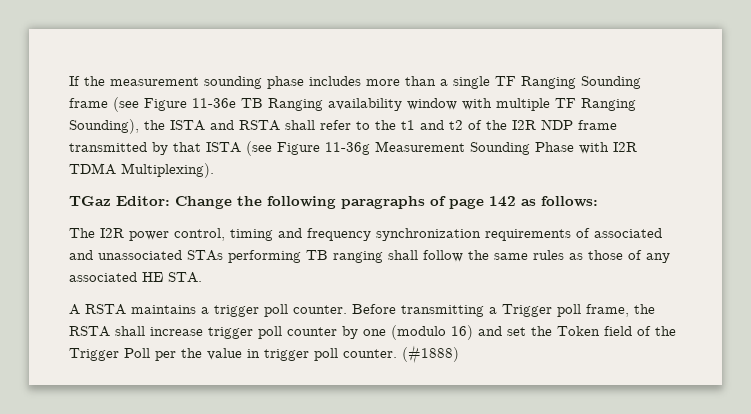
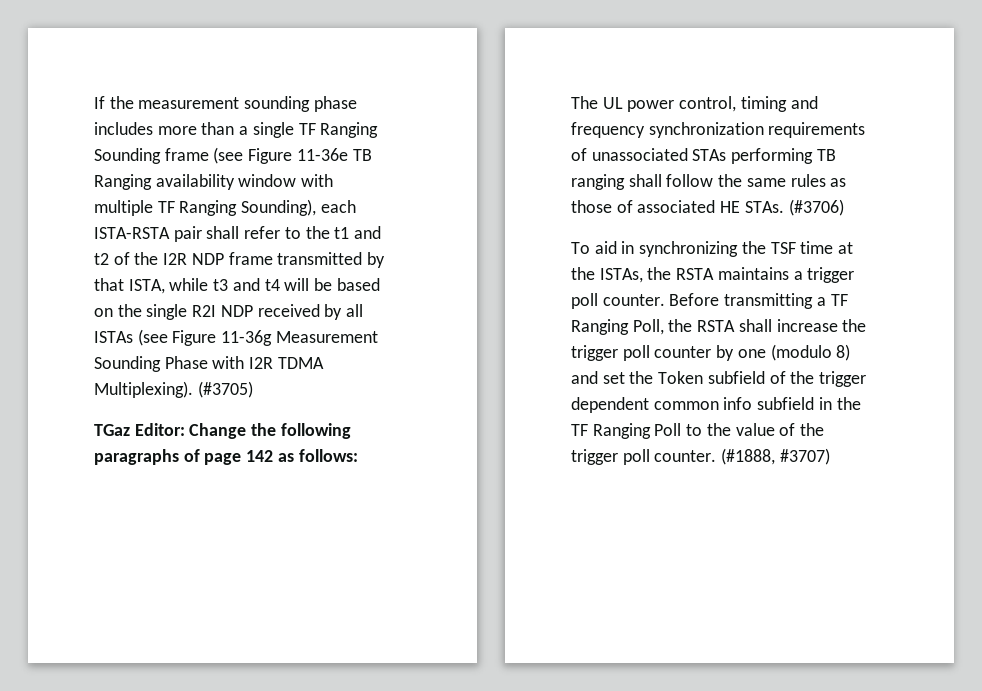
- If the measurement sounding phase includes more than a single TF Ranging Sounding frame (see Figure 11-36e TB Ranging availability window with multiple TF Ranging Sounding), the ISTA and RSTA shall refer to the t1 and t2 of the I2R NDP frame transmitted by that ISTA (see Figure 11-36g Measurement Sounding Phase with I2R TDMA Multiplexing).
+ If the measurement sounding phase includes more than a single TF Ranging Sounding frame (see Figure 11-36e TB Ranging availability window with multiple TF Ranging Sounding), each ISTA-RSTA pair shall refer to the t1 and t2 of the I2R NDP frame transmitted by that ISTA, while t3 and t4 will be based on the single R2I NDP received by all ISTAs (see Figure 11-36g Measurement Sounding Phase with I2R TDMA Multiplexing). (#3705)
- The I2R power control, timing and frequency synchronization requirements of associated and unassociated STAs performing TB ranging shall follow the same rules as those of any associated HE STA.
- A RSTA maintains a trigger poll counter.
+ The UL power control, timing and frequency synchronization requirements of unassociated STAs performing TB ranging shall follow the same rules as those of associated HE STAs. (#3706)
+ To aid in synchronizing the TSF time at the ISTAs, the RSTA maintains a trigger poll counter.
- Before transmitting a Trigger poll frame, the RSTA shall increase trigger poll counter by one (modulo 16) and set the Token field of the Trigger Poll per the value in trigger poll counter. (#1888)
+ Before transmitting a TF Ranging Poll, the RSTA shall increase the trigger poll counter by one (modulo 8) and set the Token subfield of the trigger dependent common info subfield in the TF Ranging Poll to the value of the trigger poll counter. (#1888, #3707)

